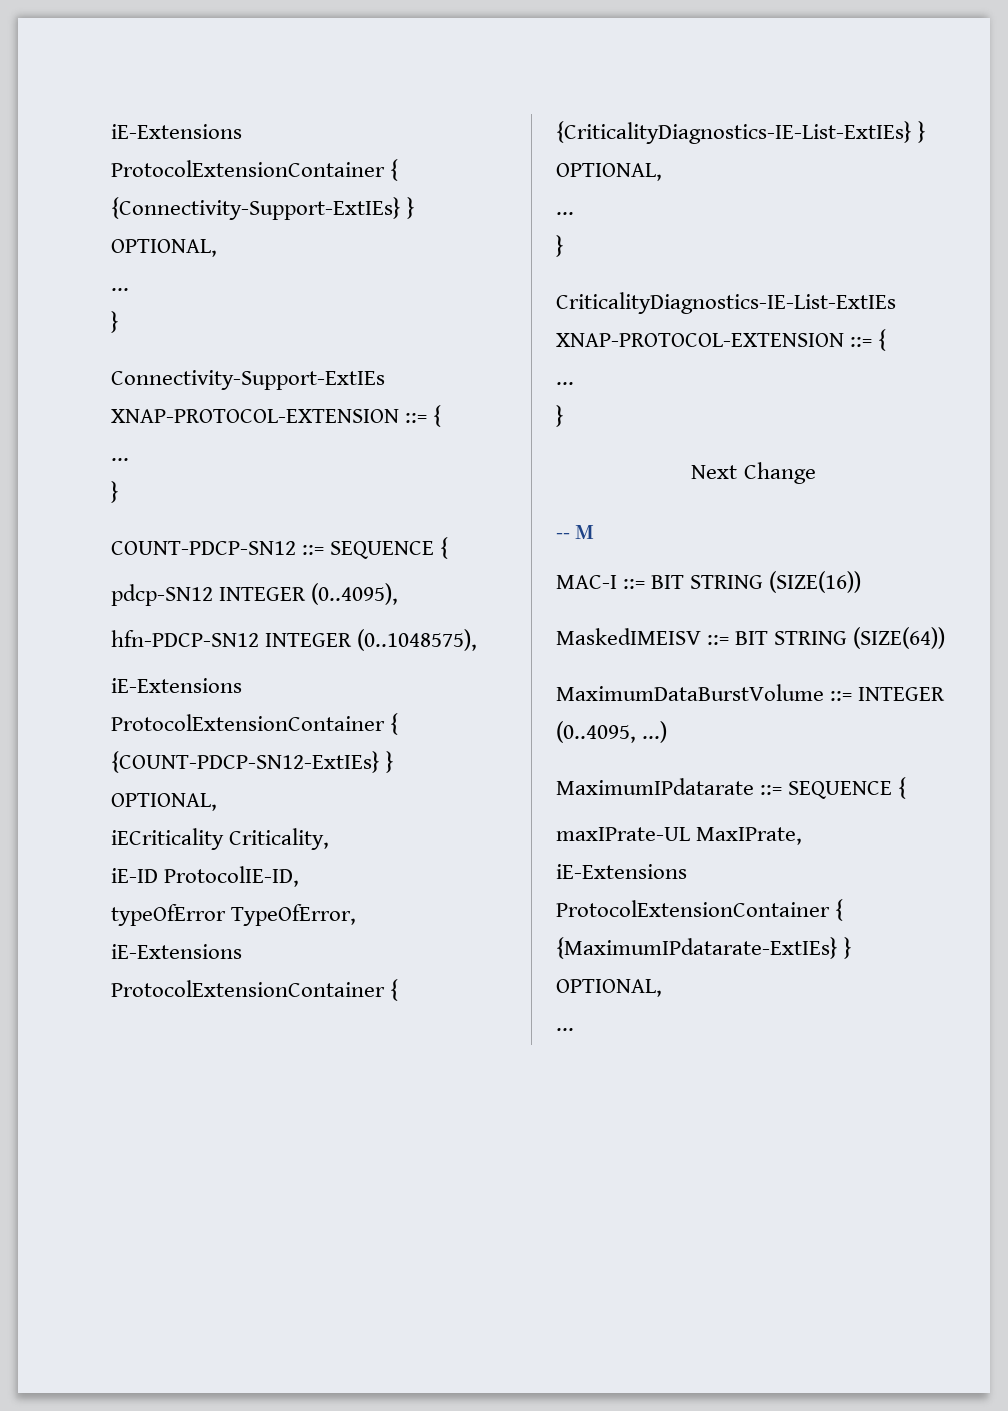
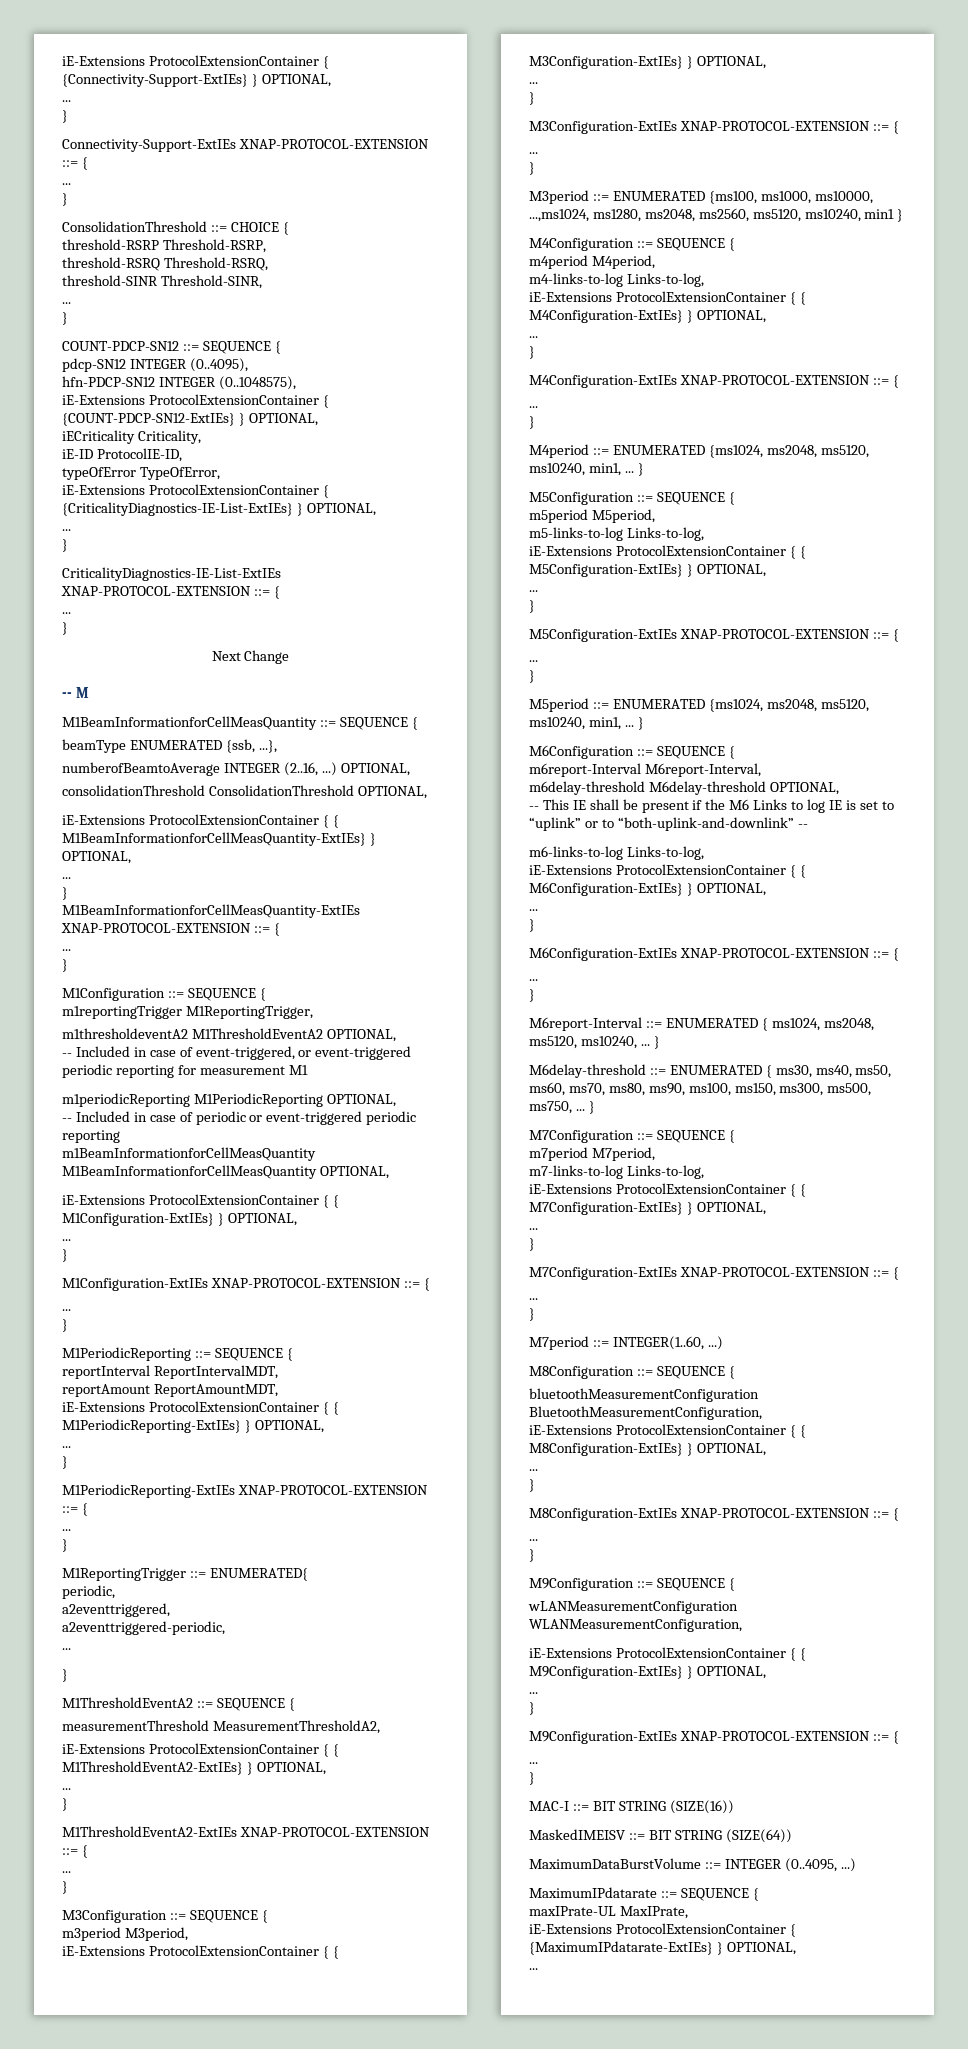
+ ConsolidationThreshold ::= CHOICE {
+ threshold-RSRP Threshold-RSRP,
+ threshold-RSRQ Threshold-RSRQ,
+ threshold-SINR Threshold-SINR,
+ ...
+ }
+ M1BeamInformationforCellMeasQuantity ::= SEQUENCE {
+ beamType ENUMERATED {ssb, ...},
+ numberofBeamtoAverage INTEGER (2..16, ...) OPTIONAL,
+ consolidationThreshold ConsolidationThreshold OPTIONAL,
+ iE-Extensions ProtocolExtensionContainer { { M1BeamInformationforCellMeasQuantity-ExtIEs} } OPTIONAL,
+ ...
+ }
+ M1BeamInformationforCellMeasQuantity-ExtIEs XNAP-PROTOCOL-EXTENSION ::= {
+ ...
+ }
+ M1Configuration ::= SEQUENCE {
+ m1reportingTrigger M1ReportingTrigger,
+ m1thresholdeventA2 M1ThresholdEventA2 OPTIONAL,
+ -- Included in case of event-triggered, or event-triggered periodic reporting for measurement M1
+ m1periodicReporting M1PeriodicReporting OPTIONAL,
+ -- Included in case of periodic or event-triggered periodic reporting
+ m1BeamInformationforCellMeasQuantity M1BeamInformationforCellMeasQuantity OPTIONAL,
+ iE-Extensions ProtocolExtensionContainer { { M1Configuration-ExtIEs} } OPTIONAL,
+ ...
+ }
+ M1Configuration-ExtIEs XNAP-PROTOCOL-EXTENSION ::= {
+ ...
+ }
+ M1PeriodicReporting ::= SEQUENCE {
+ reportInterval ReportIntervalMDT,
+ reportAmount ReportAmountMDT,
+ iE-Extensions ProtocolExtensionContainer { { M1PeriodicReporting-ExtIEs} } OPTIONAL,
+ ...
+ }
+ M1PeriodicReporting-ExtIEs XNAP-PROTOCOL-EXTENSION ::= {
+ ...
+ }
+ M1ReportingTrigger ::= ENUMERATED{
+ periodic,
+ a2eventtriggered,
+ a2eventtriggered-periodic,
+ ...
+ }
+ M1ThresholdEventA2 ::= SEQUENCE {
+ measurementThreshold MeasurementThresholdA2,
+ iE-Extensions ProtocolExtensionContainer { { M1ThresholdEventA2-ExtIEs} } OPTIONAL,
+ ...
+ }
+ M1ThresholdEventA2-ExtIEs XNAP-PROTOCOL-EXTENSION ::= {
+ ...
+ }
+ M3Configuration ::= SEQUENCE {
+ m3period M3period,
+ iE-Extensions ProtocolExtensionContainer { { M3Configuration-ExtIEs} } OPTIONAL,
+ ...
+ }
+ M3Configuration-ExtIEs XNAP-PROTOCOL-EXTENSION ::= {
+ ...
+ }
+ M3period ::= ENUMERATED {ms100, ms1000, ms10000, ...,ms1024, ms1280, ms2048, ms2560, ms5120, ms10240, min1 }
+ M4Configuration ::= SEQUENCE {
+ m4period M4period,
+ m4-links-to-log Links-to-log,
+ iE-Extensions ProtocolExtensionContainer { { M4Configuration-ExtIEs} } OPTIONAL,
+ ...
+ }
+ M4Configuration-ExtIEs XNAP-PROTOCOL-EXTENSION ::= {
+ ...
+ }
+ M4period ::= ENUMERATED {ms1024, ms2048, ms5120, ms10240, min1, ... }
+ M5Configuration ::= SEQUENCE {
+ m5period M5period,
+ m5-links-to-log Links-to-log,
+ iE-Extensions ProtocolExtensionContainer { { M5Configuration-ExtIEs} } OPTIONAL,
+ ...
+ }
+ M5Configuration-ExtIEs XNAP-PROTOCOL-EXTENSION ::= {
+ ...
+ }
+ M5period ::= ENUMERATED {ms1024, ms2048, ms5120, ms10240, min1, ... }
+ M6Configuration ::= SEQUENCE {
+ m6report-Interval M6report-Interval,
+ m6delay-threshold M6delay-threshold OPTIONAL,
+ -- This IE shall be present if the M6 Links to log IE is set to “uplink” or to “both-uplink-and-downlink” --
+ m6-links-to-log Links-to-log,
+ iE-Extensions ProtocolExtensionContainer { { M6Configuration-ExtIEs} } OPTIONAL,
+ ...
+ }
+ M6Configuration-ExtIEs XNAP-PROTOCOL-EXTENSION ::= {
+ ...
+ }
+ M6report-Interval ::= ENUMERATED { ms1024, ms2048, ms5120, ms10240, ... }
+ M6delay-threshold ::= ENUMERATED { ms30, ms40, ms50, ms60, ms70, ms80, ms90, ms100, ms150, ms300, ms500, ms750, ... }
+ M7Configuration ::= SEQUENCE {
+ m7period M7period,
+ m7-links-to-log Links-to-log,
+ iE-Extensions ProtocolExtensionContainer { { M7Configuration-ExtIEs} } OPTIONAL,
+ ...
+ }
+ M7Configuration-ExtIEs XNAP-PROTOCOL-EXTENSION ::= {
+ ...
+ }
+ M7period ::= INTEGER(1..60, ...)
+ M8Configuration ::= SEQUENCE {
+ bluetoothMeasurementConfiguration BluetoothMeasurementConfiguration,
+ iE-Extensions ProtocolExtensionContainer { { M8Configuration-ExtIEs} } OPTIONAL,
+ ...
+ }
+ M8Configuration-ExtIEs XNAP-PROTOCOL-EXTENSION ::= {
+ ...
+ }
+ M9Configuration ::= SEQUENCE {
+ wLANMeasurementConfiguration WLANMeasurementConfiguration,
+ iE-Extensions ProtocolExtensionContainer { { M9Configuration-ExtIEs} } OPTIONAL,
+ ...
+ }
+ M9Configuration-ExtIEs XNAP-PROTOCOL-EXTENSION ::= {
+ ...
+ }

